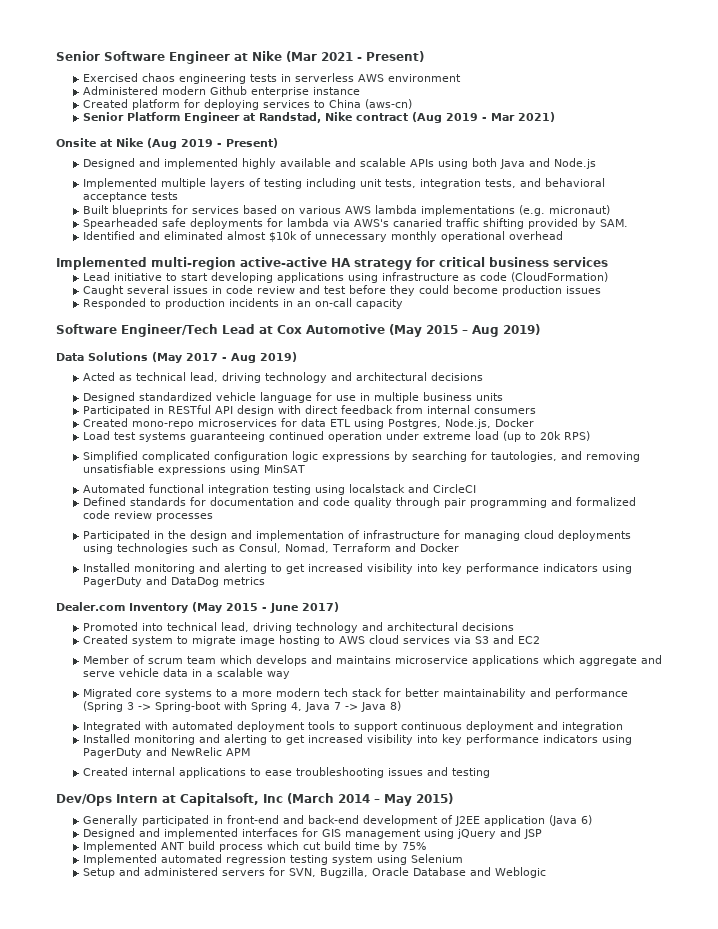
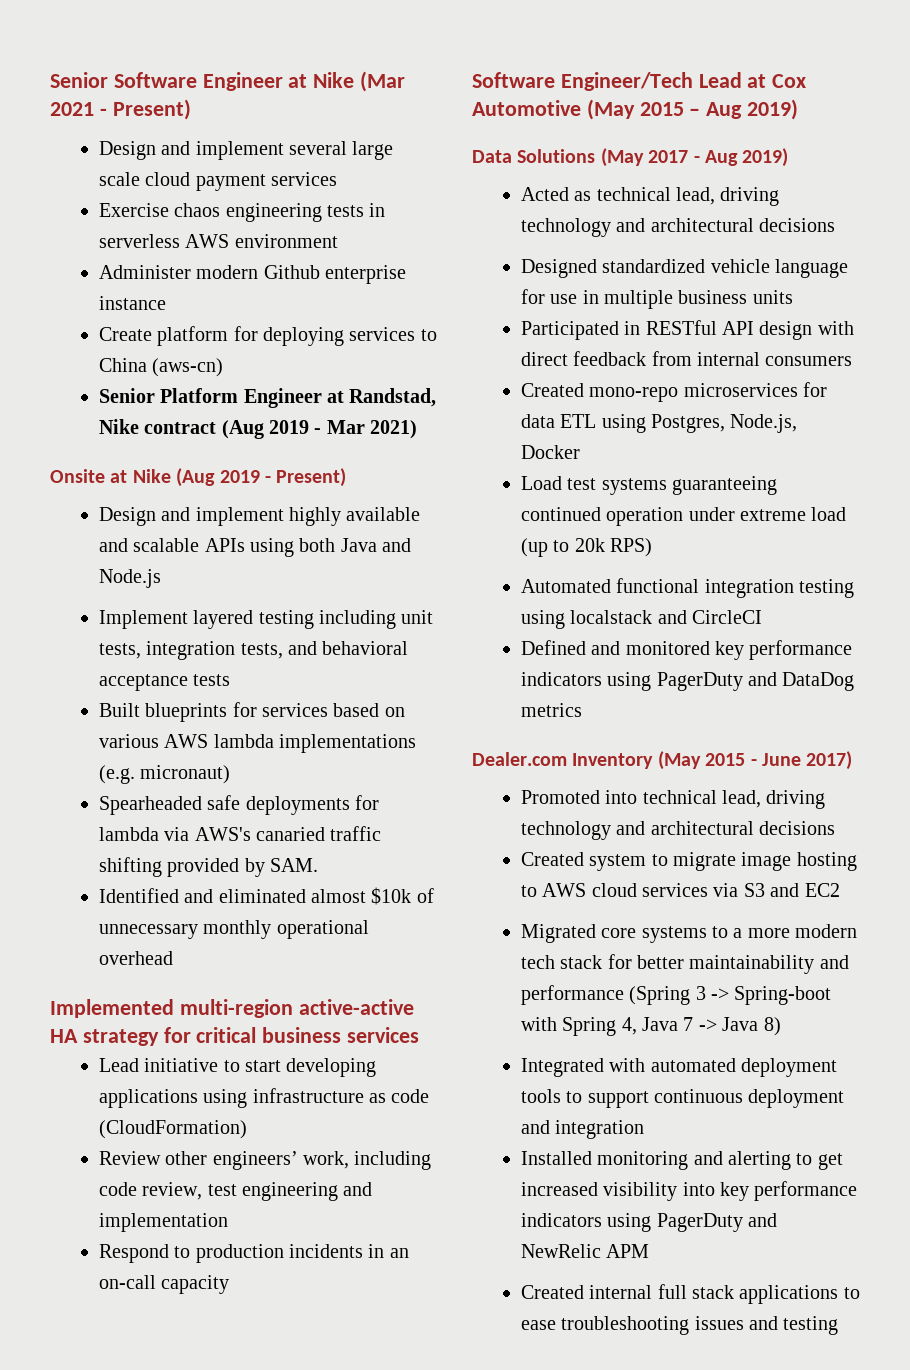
- Exercised chaos engineering tests in serverless AWS environment
+ Design and implement several large scale cloud payment services
+ Exercise chaos engineering tests in serverless AWS environment
- Administered modern Github enterprise instance
+ Administer modern Github enterprise instance
- Created platform for deploying services to China (aws-cn)
+ Create platform for deploying services to China (aws-cn)
- Designed and implemented highly available and scalable APIs using both Java and Node.js
+ Design and implement highly available and scalable APIs using both Java and Node.js
- Implemented multiple layers of testing including unit tests, integration tests, and behavioral acceptance tests
+ Implement layered testing including unit tests, integration tests, and behavioral acceptance tests
- Caught several issues in code review and test before they could become production issues
- Responded to production incidents in an on-call capacity
+ Review other engineers’ work, including code review, test engineering and implementation
+ Respond to production incidents in an on-call capacity
- Simplified complicated configuration logic expressions by searching for tautologies, and removing unsatisfiable expressions using MinSAT
- Defined standards for documentation and code quality through pair programming and formalized code review processes
- Participated in the design and implementation of infrastructure for managing cloud deployments using technologies such as Consul, Nomad, Terraform and Docker
- Installed monitoring and alerting to get increased visibility into key performance indicators using PagerDuty and DataDog metrics
+ Defined and monitored key performance indicators using PagerDuty and DataDog metrics
- Member of scrum team which develops and maintains microservice applications which aggregate and serve vehicle data in a scalable way
- Created internal applications to ease troubleshooting issues and testing
+ Created internal full stack applications to ease troubleshooting issues and testing
- Dev/Ops Intern at Capitalsoft, Inc (March 2014 – May 2015)
- Generally participated in front-end and back-end development of J2EE application (Java 6)
- Designed and implemented interfaces for GIS management using jQuery and JSP
- Implemented ANT build process which cut build time by 75%
- Implemented automated regression testing system using Selenium
- Setup and administered servers for SVN, Bugzilla, Oracle Database and Weblogic

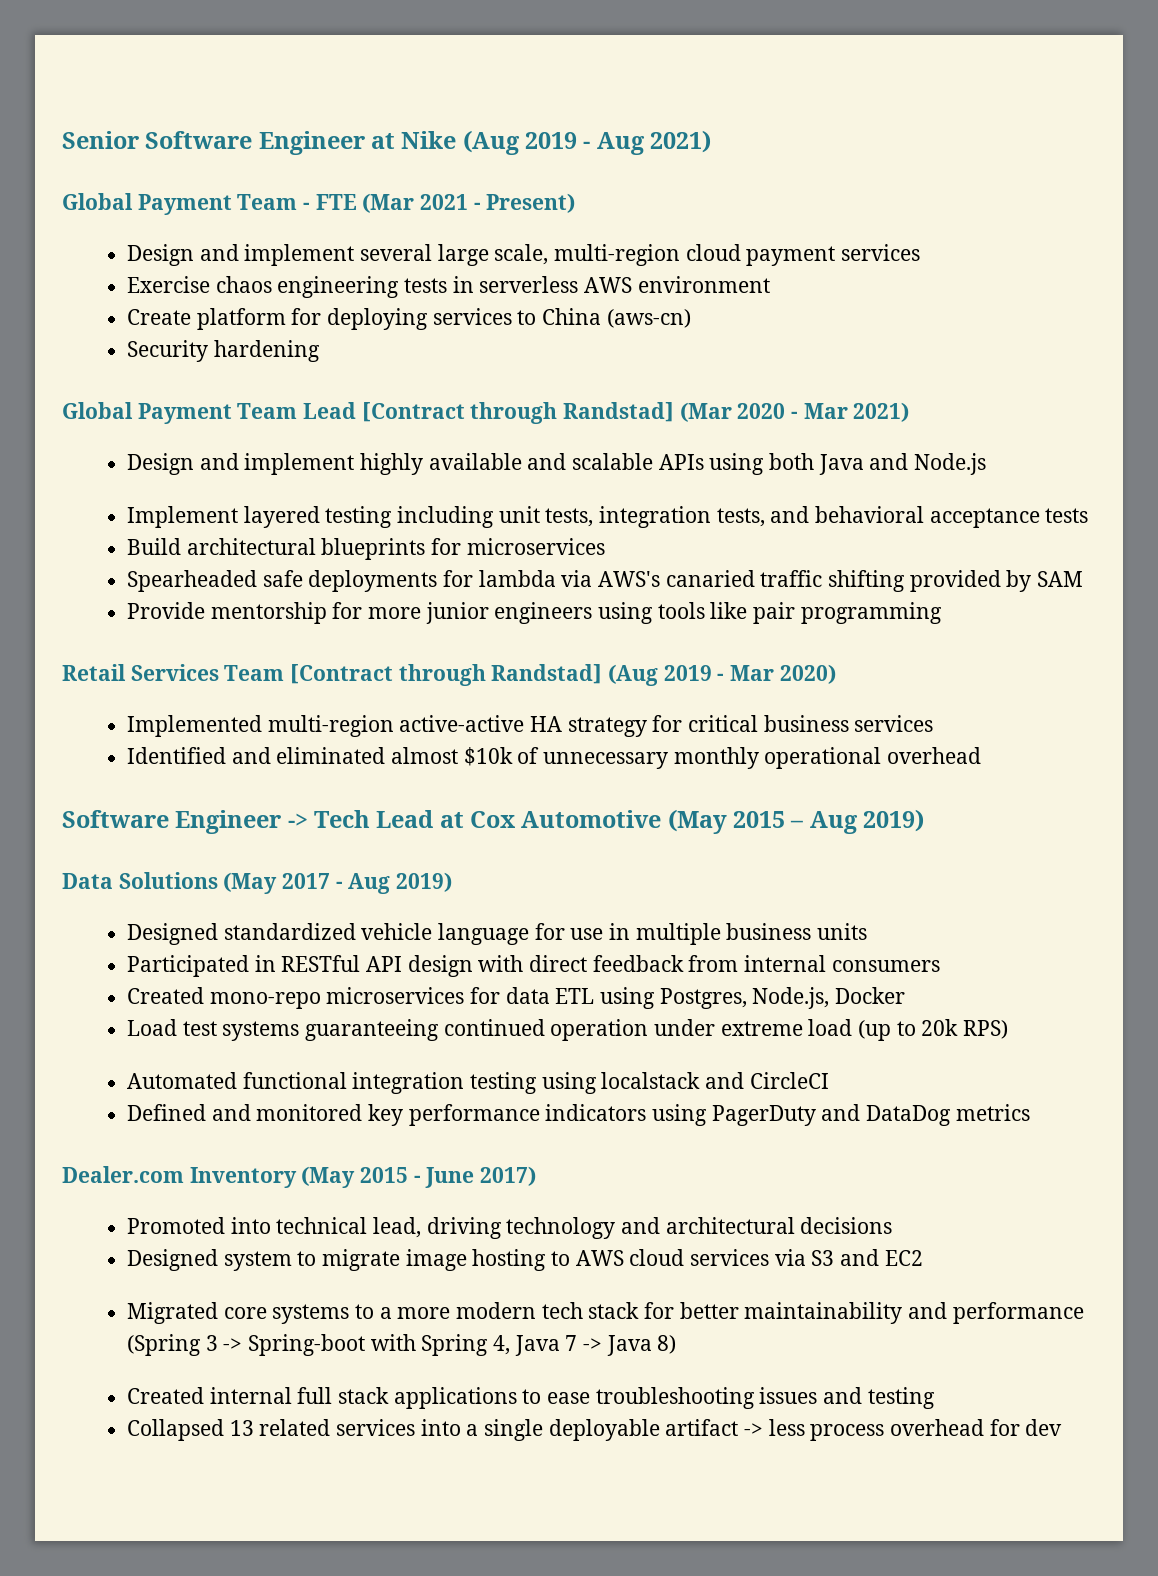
- Senior Software Engineer at Nike (Mar 2021 - Present)
+ Senior Software Engineer at Nike (Aug 2019 - Aug 2021)
+ Global Payment Team - FTE (Mar 2021 - Present)
- Design and implement several large scale cloud payment services
+ Design and implement several large scale, multi-region cloud payment services
- Administer modern Github enterprise instance
- Senior Platform Engineer at Randstad, Nike contract (Aug 2019 - Mar 2021)
- Onsite at Nike (Aug 2019 - Present)
+ Security hardening
+ Global Payment Team Lead [Contract through Randstad] (Mar 2020 - Mar 2021)
- Built blueprints for services based on various AWS lambda implementations (e.g. micronaut)
+ Build architectural blueprints for microservices
- Spearheaded safe deployments for lambda via AWS's canaried traffic shifting provided by SAM.
+ Spearheaded safe deployments for lambda via AWS's canaried traffic shifting provided by SAM
+ Provide mentorship for more junior engineers using tools like pair programming
+ Retail Services Team [Contract through Randstad] (Aug 2019 - Mar 2020)
+ Implemented multi-region active-active HA strategy for critical business services
- Implemented multi-region active-active HA strategy for critical business services
- Lead initiative to start developing applications using infrastructure as code (CloudFormation)
- Review other engineers’ work, including code review, test engineering and implementation
- Respond to production incidents in an on-call capacity
- Software Engineer/Tech Lead at Cox Automotive (May 2015 – Aug 2019)
+ Software Engineer -> Tech Lead at Cox Automotive (May 2015 – Aug 2019)
- Acted as technical lead, driving technology and architectural decisions
- Created system to migrate image hosting to AWS cloud services via S3 and EC2
+ Designed system to migrate image hosting to AWS cloud services via S3 and EC2
- Integrated with automated deployment tools to support continuous deployment and integration
- Installed monitoring and alerting to get increased visibility into key performance indicators using PagerDuty and NewRelic APM
+ Collapsed 13 related services into a single deployable artifact -> less process overhead for dev

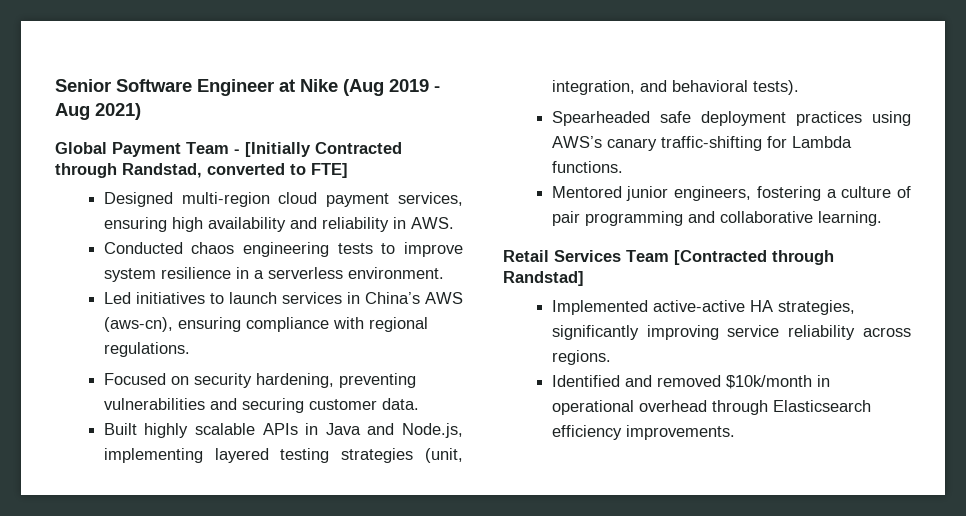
- Global Payment Team - FTE (Mar 2021 - Present)
- Design and implement several large scale, multi-region cloud payment services
- Exercise chaos engineering tests in serverless AWS environment
- Create platform for deploying services to China (aws-cn)
- Security hardening
- Global Payment Team Lead [Contract through Randstad] (Mar 2020 - Mar 2021)
- Design and implement highly available and scalable APIs using both Java and Node.js
- Implement layered testing including unit tests, integration tests, and behavioral acceptance tests
- Build architectural blueprints for microservices
- Spearheaded safe deployments for lambda via AWS's canaried traffic shifting provided by SAM
- Provide mentorship for more junior engineers using tools like pair programming
+ Global Payment Team - [Initially Contracted through Randstad, converted to FTE]
+ Designed multi-region cloud payment services, ensuring high availability and reliability in AWS.
+ Conducted chaos engineering tests to improve system resilience in a serverless environment.
+ Led initiatives to launch services in China’s AWS (aws-cn), ensuring compliance with regional regulations.
+ Focused on security hardening, preventing vulnerabilities and securing customer data.
+ Built highly scalable APIs in Java and Node.js, implementing layered testing strategies (unit, integration, and behavioral tests).
+ Spearheaded safe deployment practices using AWS’s canary traffic-shifting for Lambda functions.
+ Mentored junior engineers, fostering a culture of pair programming and collaborative learning.
- Retail Services Team [Contract through Randstad] (Aug 2019 - Mar 2020)
+ Retail Services Team [Contracted through Randstad]
- Implemented multi-region active-active HA strategy for critical business services
- Identified and eliminated almost $10k of unnecessary monthly operational overhead
- Software Engineer -> Tech Lead at Cox Automotive (May 2015 – Aug 2019)
- Data Solutions (May 2017 - Aug 2019)
- Designed standardized vehicle language for use in multiple business units
- Participated in RESTful API design with direct feedback from internal consumers
- Created mono-repo microservices for data ETL using Postgres, Node.js, Docker
- Load test systems guaranteeing continued operation under extreme load (up to 20k RPS)
- Automated functional integration testing using localstack and CircleCI
- Defined and monitored key performance indicators using PagerDuty and DataDog metrics
- Dealer.com Inventory (May 2015 - June 2017)
- Promoted into technical lead, driving technology and architectural decisions
- Designed system to migrate image hosting to AWS cloud services via S3 and EC2
- Migrated core systems to a more modern tech stack for better maintainability and performance (Spring 3 -> Spring-boot with Spring 4, Java 7 -> Java 8)
- Created internal full stack applications to ease troubleshooting issues and testing
- Collapsed 13 related services into a single deployable artifact -> less process overhead for dev
+ Implemented active-active HA strategies, significantly improving service reliability across regions.
+ Identified and removed $10k/month in operational overhead through Elasticsearch efficiency improvements.

